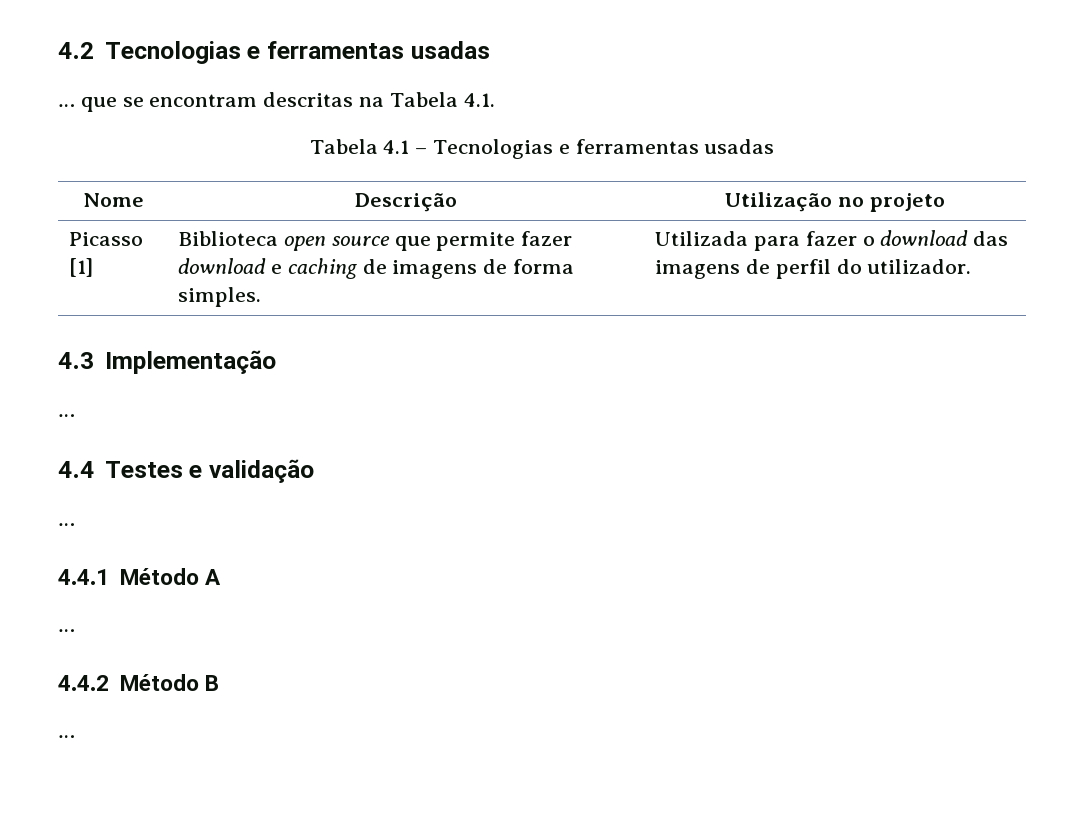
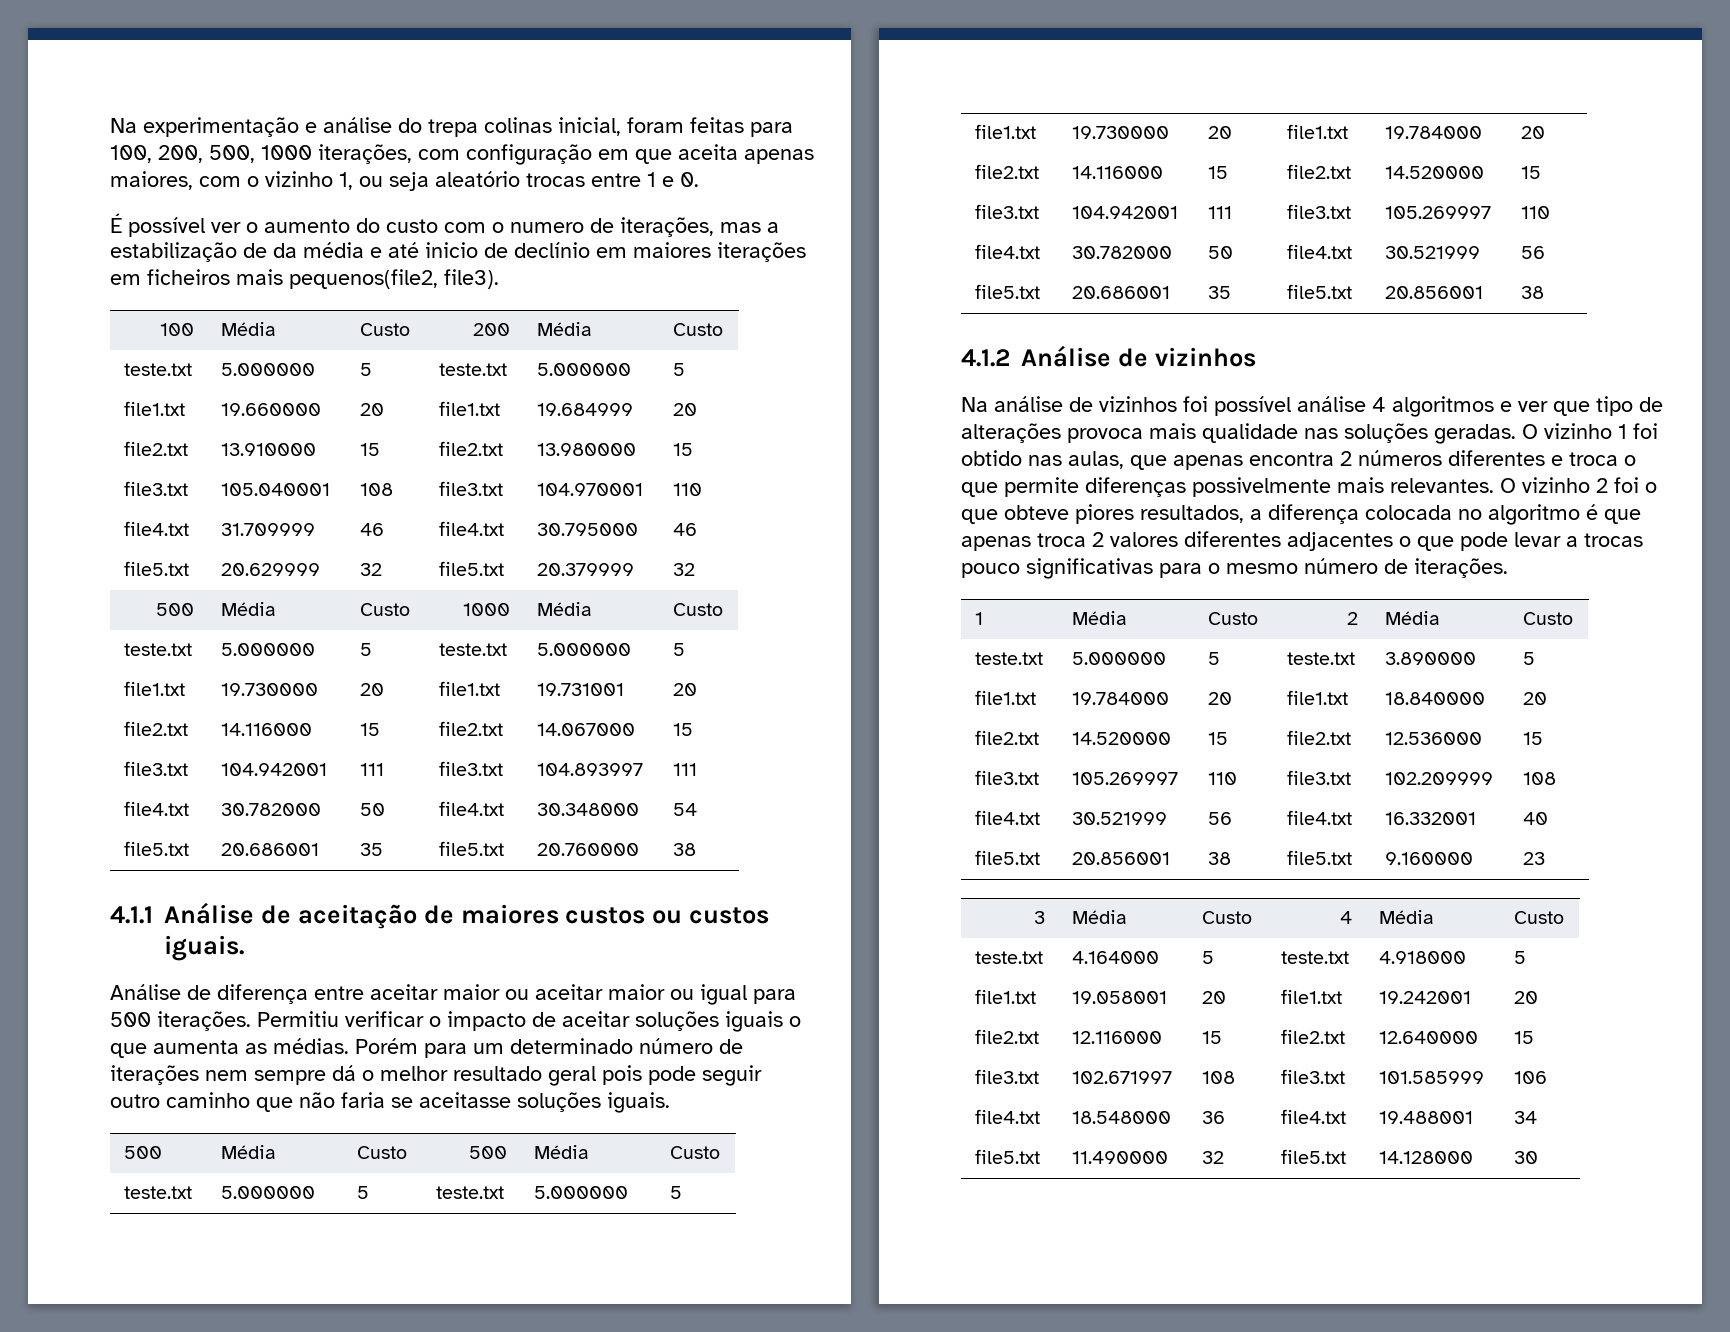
- 4.2 Tecnologias e ferramentas usadas
- … que se encontram descritas na Tabela 4.1.
- Tabela 4.1 – Tecnologias e ferramentas usadas
- Nome | Descrição | Utilização no projeto
- Picasso [1] | Biblioteca open source que permite fazer download e caching de imagens de forma simples. | Utilizada para fazer o download das imagens de perfil do utilizador.
- 4.3 Implementação
- …
- 4.4 Testes e validação
- …
- 4.4.1 Método A
- …
- 4.4.2 Método B
- …
+ Na experimentação e análise do trepa colinas inicial, foram feitas para 100, 200, 500, 1000 iterações, com configuração em que aceita apenas maiores, com o vizinho 1, ou seja aleatório trocas entre 1 e 0.
+ É possível ver o aumento do custo com o numero de iterações, mas a estabilização de da média e até inicio de declínio em maiores iterações em ficheiros mais pequenos(file2, file3).
+ 100 | Média | Custo | 200 | Média | Custo
+ teste.txt | 5.000000 | 5 | teste.txt | 5.000000 | 5
+ file1.txt | 19.660000 | 20 | file1.txt | 19.684999 | 20
+ file2.txt | 13.910000 | 15 | file2.txt | 13.980000 | 15
+ file3.txt | 105.040001 | 108 | file3.txt | 104.970001 | 110
+ file4.txt | 31.709999 | 46 | file4.txt | 30.795000 | 46
+ file5.txt | 20.629999 | 32 | file5.txt | 20.379999 | 32
+ 500 | Média | Custo | 1000 | Média | Custo
+ teste.txt | 5.000000 | 5 | teste.txt | 5.000000 | 5
+ file1.txt | 19.730000 | 20 | file1.txt | 19.731001 | 20
+ file2.txt | 14.116000 | 15 | file2.txt | 14.067000 | 15
+ file3.txt | 104.942001 | 111 | file3.txt | 104.893997 | 111
+ file4.txt | 30.782000 | 50 | file4.txt | 30.348000 | 54
+ file5.txt | 20.686001 | 35 | file5.txt | 20.760000 | 38
+ 4.1.1 Análise de aceitação de maiores custos ou custos iguais.
+ Análise de diferença entre aceitar maior ou aceitar maior ou igual para 500 iterações. Permitiu verificar o impacto de aceitar soluções iguais o que aumenta as médias. Porém para um determinado número de iterações nem sempre dá o melhor resultado geral pois pode seguir outro caminho que não faria se aceitasse soluções iguais.
+ 500 | Média | Custo | 500 | Média | Custo
+ teste.txt | 5.000000 | 5 | teste.txt | 5.000000 | 5
+ file1.txt | 19.730000 | 20 | file1.txt | 19.784000 | 20
+ file2.txt | 14.116000 | 15 | file2.txt | 14.520000 | 15
+ file3.txt | 104.942001 | 111 | file3.txt | 105.269997 | 110
+ file4.txt | 30.782000 | 50 | file4.txt | 30.521999 | 56
+ file5.txt | 20.686001 | 35 | file5.txt | 20.856001 | 38
+ 4.1.2 Análise de vizinhos
+ Na análise de vizinhos foi possível análise 4 algoritmos e ver que tipo de alterações provoca mais qualidade nas soluções geradas. O vizinho 1 foi obtido nas aulas, que apenas encontra 2 números diferentes e troca o que permite diferenças possivelmente mais relevantes. O vizinho 2 foi o que obteve piores resultados, a diferença colocada no algoritmo é que apenas troca 2 valores diferentes adjacentes o que pode levar a trocas pouco significativas para o mesmo número de iterações.
+ 1 | Média | Custo | 2 | Média | Custo
+ teste.txt | 5.000000 | 5 | teste.txt | 3.890000 | 5
+ file1.txt | 19.784000 | 20 | file1.txt | 18.840000 | 20
+ file2.txt | 14.520000 | 15 | file2.txt | 12.536000 | 15
+ file3.txt | 105.269997 | 110 | file3.txt | 102.209999 | 108
+ file4.txt | 30.521999 | 56 | file4.txt | 16.332001 | 40
+ file5.txt | 20.856001 | 38 | file5.txt | 9.160000 | 23
+ 3 | Média | Custo | 4 | Média | Custo
+ teste.txt | 4.164000 | 5 | teste.txt | 4.918000 | 5
+ file1.txt | 19.058001 | 20 | file1.txt | 19.242001 | 20
+ file2.txt | 12.116000 | 15 | file2.txt | 12.640000 | 15
+ file3.txt | 102.671997 | 108 | file3.txt | 101.585999 | 106
+ file4.txt | 18.548000 | 36 | file4.txt | 19.488001 | 34
+ file5.txt | 11.490000 | 32 | file5.txt | 14.128000 | 30

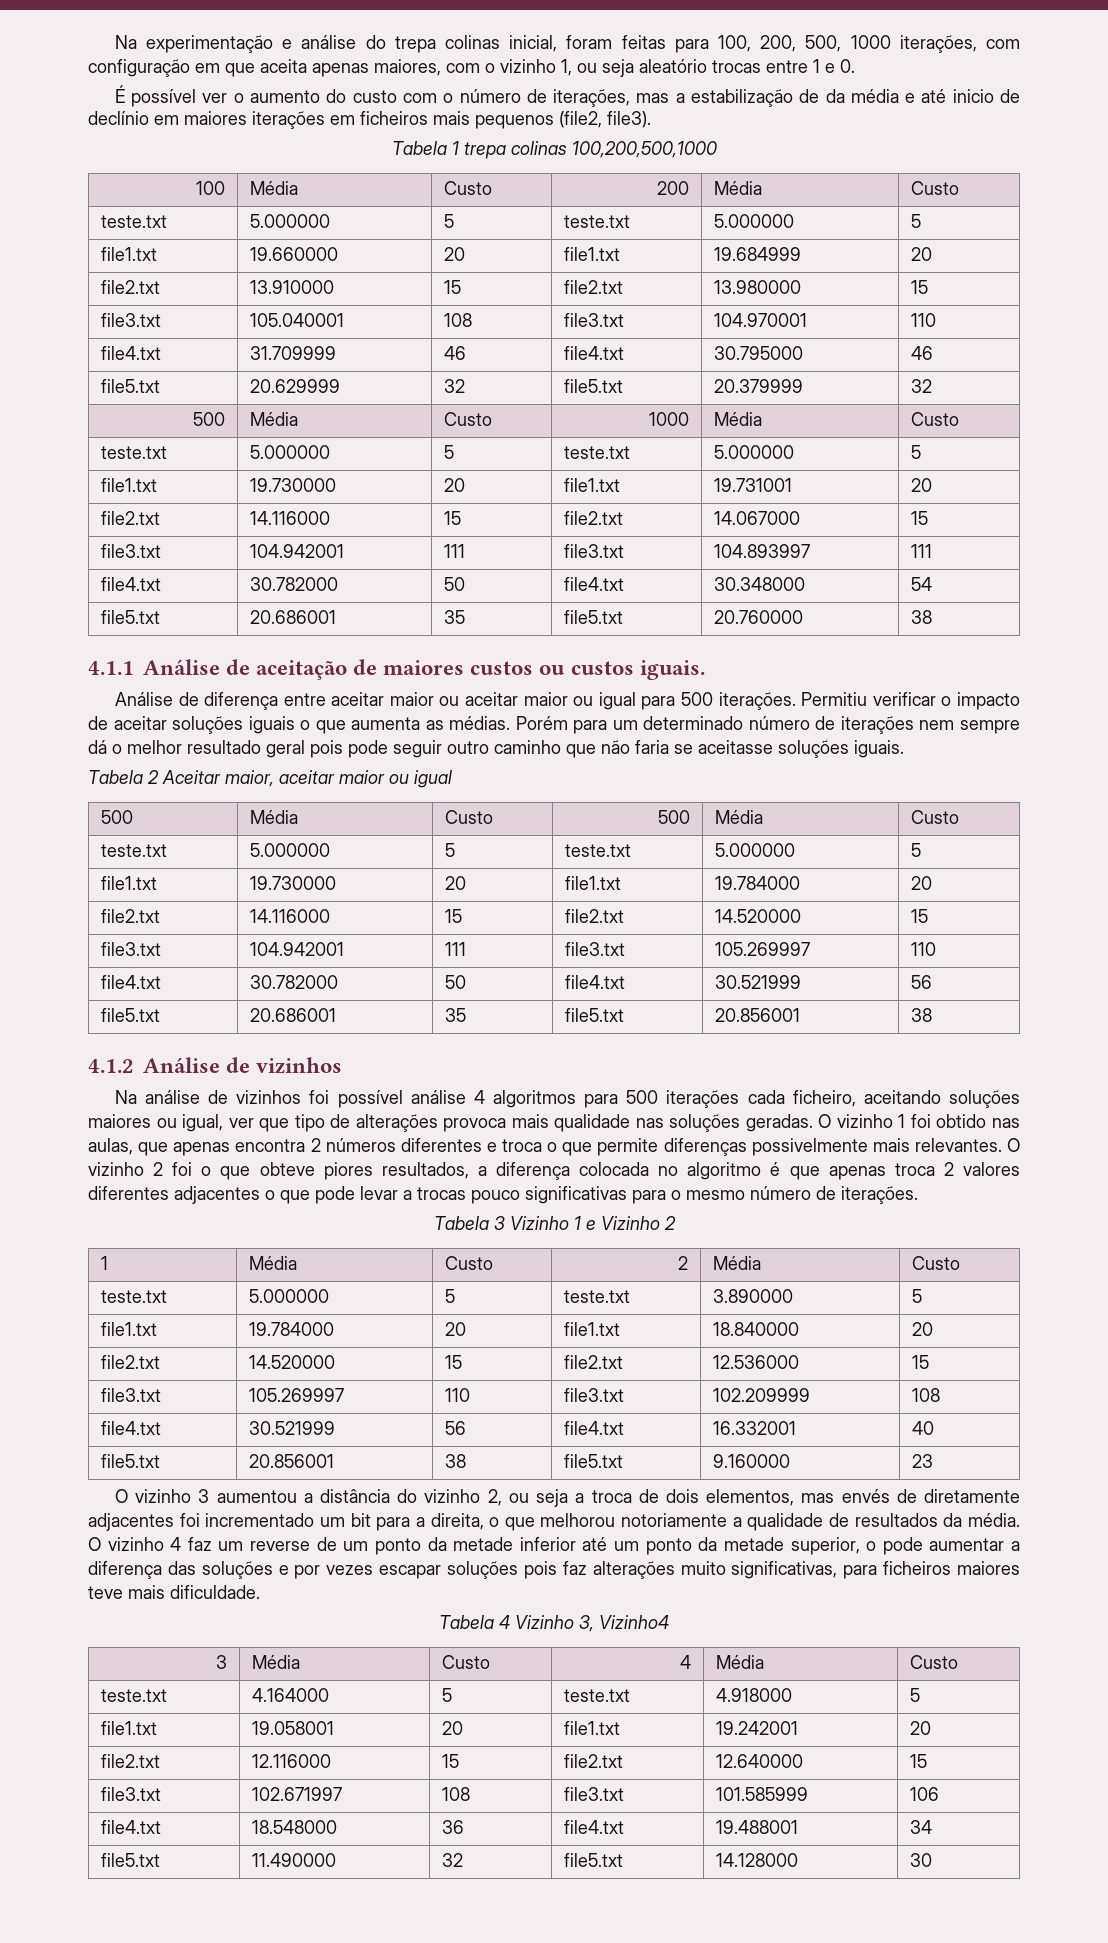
- É possível ver o aumento do custo com o numero de iterações, mas a estabilização de da média e até inicio de declínio em maiores iterações em ficheiros mais pequenos(file2, file3).
+ É possível ver o aumento do custo com o número de iterações, mas a estabilização de da média e até inicio de declínio em maiores iterações em ficheiros mais pequenos (file2, file3).
+ Tabela 1 trepa colinas 100,200,500,1000
+ Tabela 2 Aceitar maior, aceitar maior ou igual
- Na análise de vizinhos foi possível análise 4 algoritmos e ver que tipo de alterações provoca mais qualidade nas soluções geradas.
+ Na análise de vizinhos foi possível análise 4 algoritmos para 500 iterações cada ficheiro, aceitando soluções maiores ou igual, ver que tipo de alterações provoca mais qualidade nas soluções geradas.
+ Tabela 3 Vizinho 1 e Vizinho 2
+ O vizinho 3 aumentou a distância do vizinho 2, ou seja a troca de dois elementos, mas envés de diretamente adjacentes foi incrementado um bit para a direita, o que melhorou notoriamente a qualidade de resultados da média. O vizinho 4 faz um reverse de um ponto da metade inferior até um ponto da metade superior, o pode aumentar a diferença das soluções e por vezes escapar soluções pois faz alterações muito significativas, para ficheiros maiores teve mais dificuldade.
+ Tabela 4 Vizinho 3, Vizinho4

